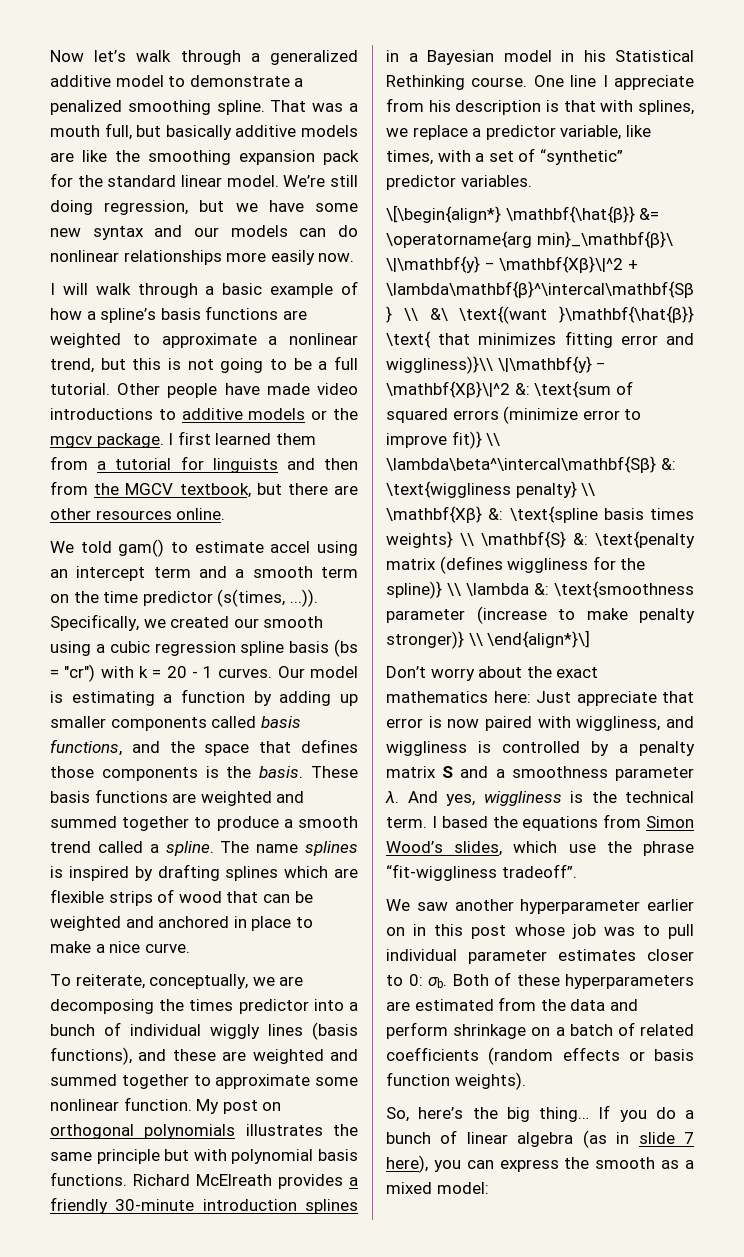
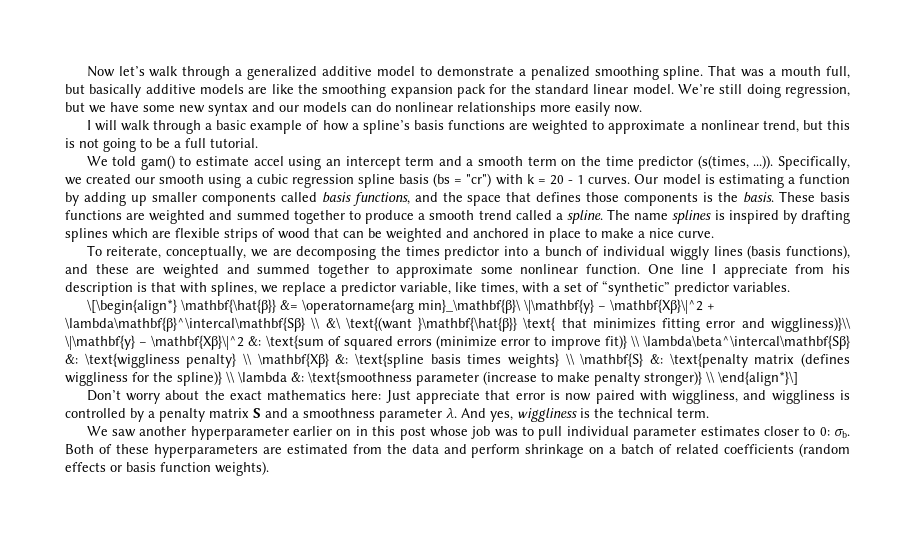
- Other people have made video introductions to additive models or the mgcv package. I first learned them from a tutorial for linguists and then from the MGCV textbook, but there are other resources online.
- My post on orthogonal polynomials illustrates the same principle but with polynomial basis functions. Richard McElreath provides a friendly 30-minute introduction splines in a Bayesian model in his Statistical Rethinking course.
- I based the equations from Simon Wood’s slides, which use the phrase “fit-wiggliness tradeoff”.
- So, here’s the big thing… If you do a bunch of linear algebra (as in slide 7 here), you can express the smooth as a mixed model:

